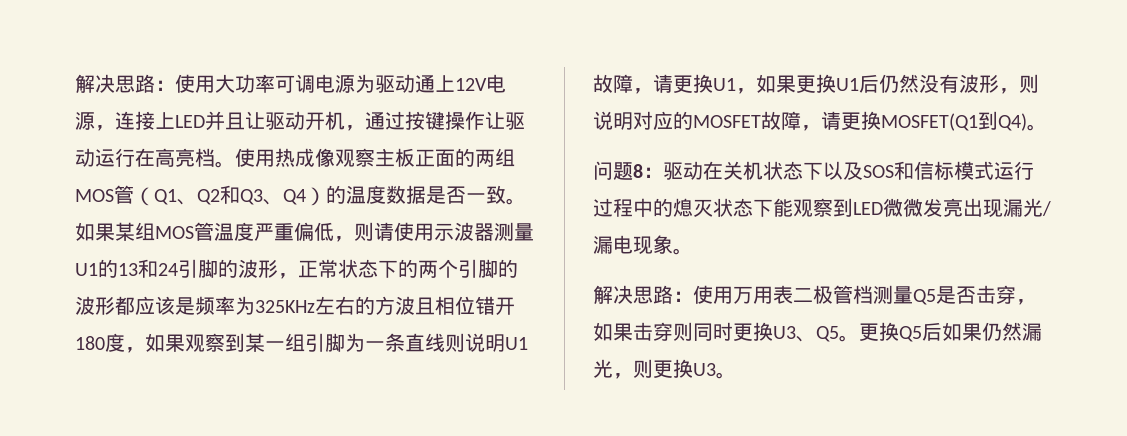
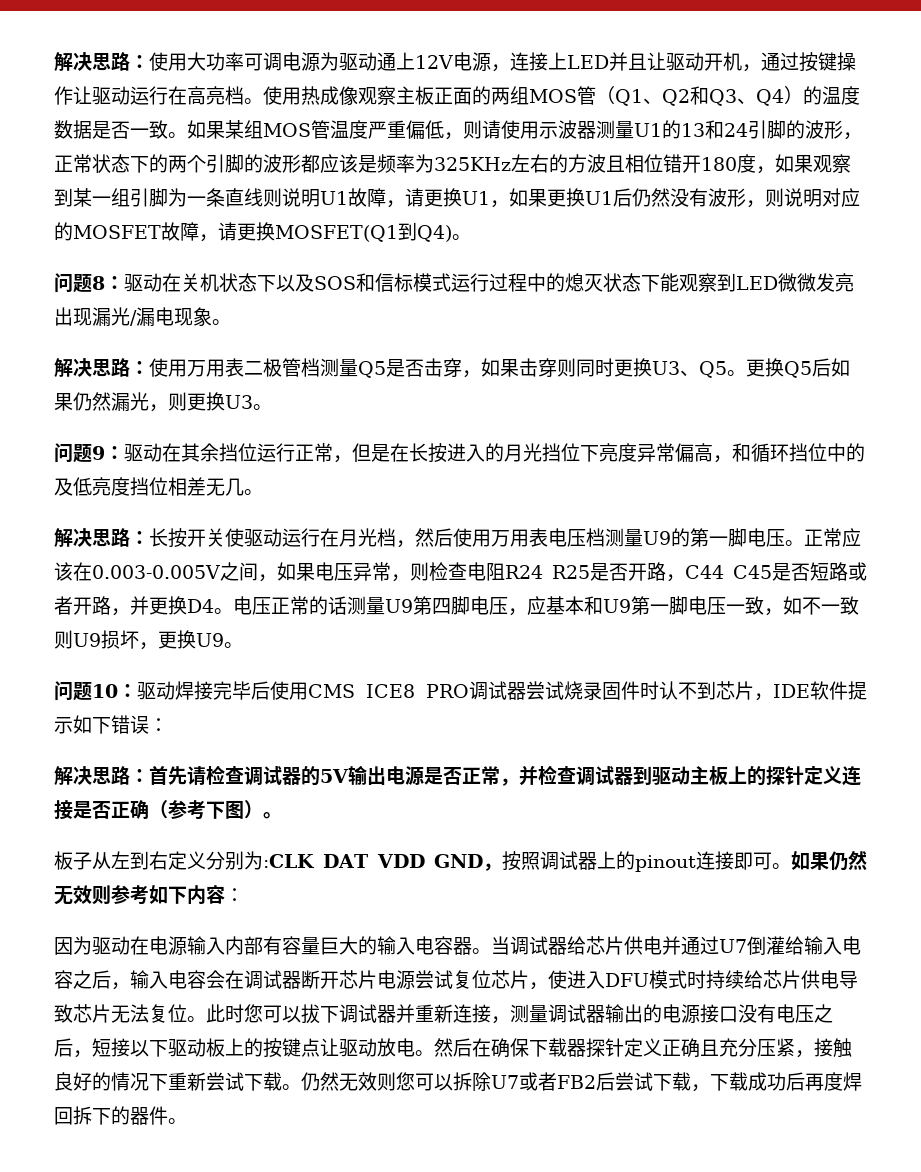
+ 问题9：驱动在其余挡位运行正常，但是在长按进入的月光挡位下亮度异常偏高，和循环挡位中的及低亮度挡位相差无几。
+ 解决思路：长按开关使驱动运行在月光档，然后使用万用表电压档测量U9的第一脚电压。正常应该在0.003-0.005V之间，如果电压异常，则检查电阻R24 R25是否开路，C44 C45是否短路或者开路，并更换D4。电压正常的话测量U9第四脚电压，应基本和U9第一脚电压一致，如不一致则U9损坏，更换U9。
+ 问题10：驱动焊接完毕后使用CMS ICE8 PRO调试器尝试烧录固件时认不到芯片，IDE软件提示如下错误：
+ 解决思路：首先请检查调试器的5V输出电源是否正常，并检查调试器到驱动主板上的探针定义连接是否正确（参考下图）。
+ 板子从左到右定义分别为:CLK DAT VDD GND，按照调试器上的pinout连接即可。如果仍然无效则参考如下内容：
+ 因为驱动在电源输入内部有容量巨大的输入电容器。当调试器给芯片供电并通过U7倒灌给输入电容之后，输入电容会在调试器断开芯片电源尝试复位芯片，使进入DFU模式时持续给芯片供电导致芯片无法复位。此时您可以拔下调试器并重新连接，测量调试器输出的电源接口没有电压之后，短接以下驱动板上的按键点让驱动放电。然后在确保下载器探针定义正确且充分压紧，接触良好的情况下重新尝试下载。仍然无效则您可以拆除U7或者FB2后尝试下载，下载成功后再度焊回拆下的器件。

